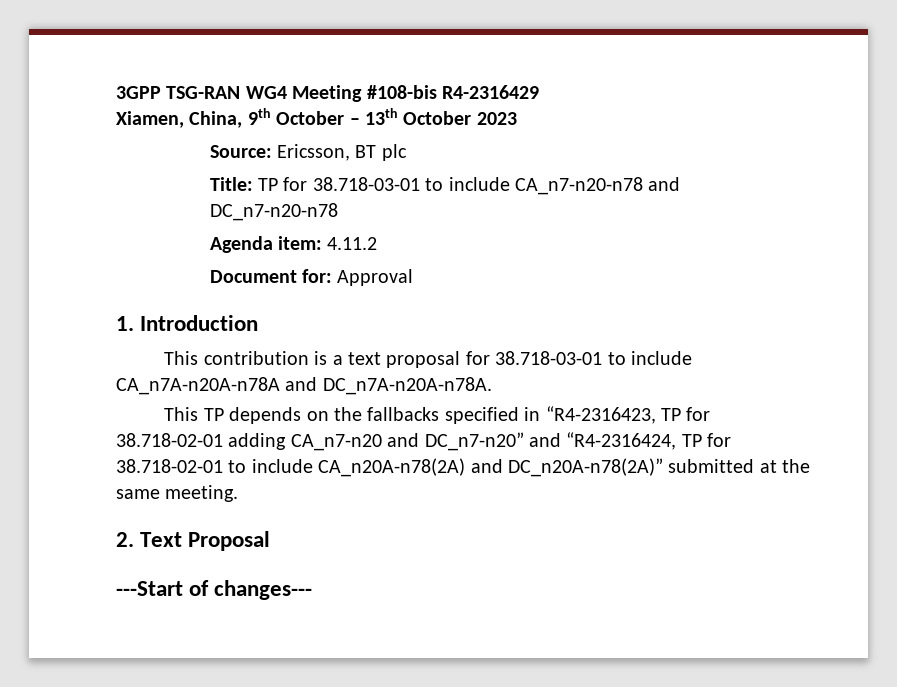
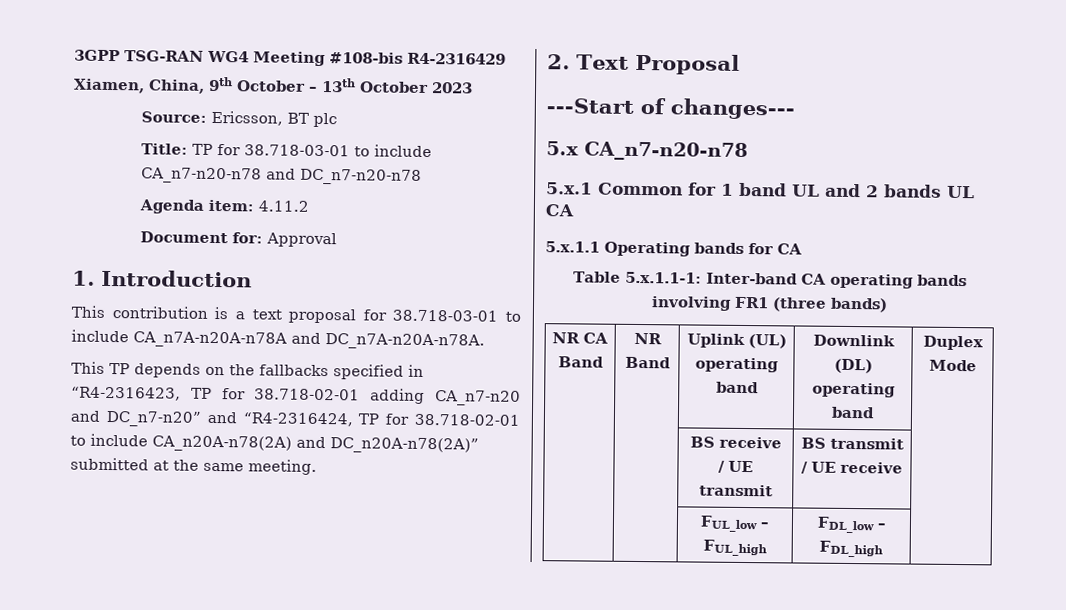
+ 5.x CA_n7-n20-n78
+ 5.x.1 Common for 1 band UL and 2 bands UL CA
+ 5.x.1.1 Operating bands for CA
+ Table 5.x.1.1-1: Inter-band CA operating bands involving FR1 (three bands)
+ NR CA Band | NR Band | Uplink (UL) operating band | Downlink (DL) operating band | Duplex Mode
+ | | BS receive / UE transmit | BS transmit / UE receive |
+ | | FUL_low – FUL_high | FDL_low – FDL_high |

